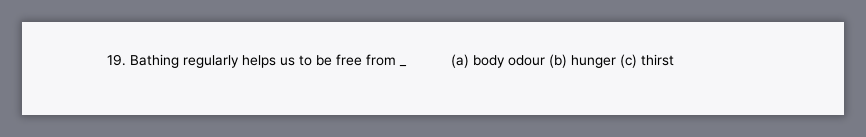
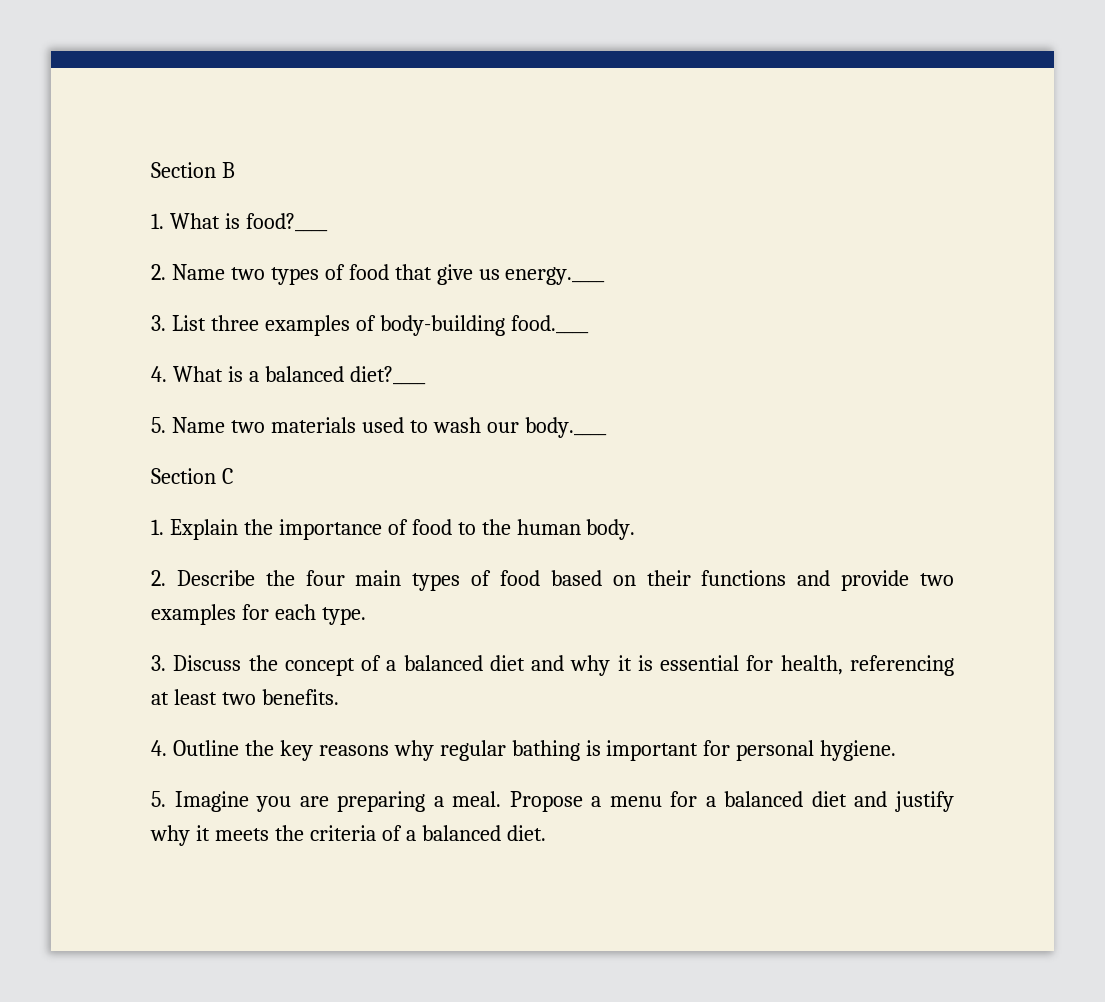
- 19. Bathing regularly helps us to be free from _ (a) body odour (b) hunger (c) thirst
+ Section B
+ 1. What is food?____
+ 2. Name two types of food that give us energy.____
+ 3. List three examples of body-building food.____
+ 4. What is a balanced diet?____
+ 5. Name two materials used to wash our body.____
+ Section C
+ 1. Explain the importance of food to the human body.
+ 2. Describe the four main types of food based on their functions and provide two examples for each type.
+ 3. Discuss the concept of a balanced diet and why it is essential for health, referencing at least two benefits.
+ 4. Outline the key reasons why regular bathing is important for personal hygiene.
+ 5. Imagine you are preparing a meal. Propose a menu for a balanced diet and justify why it meets the criteria of a balanced diet.

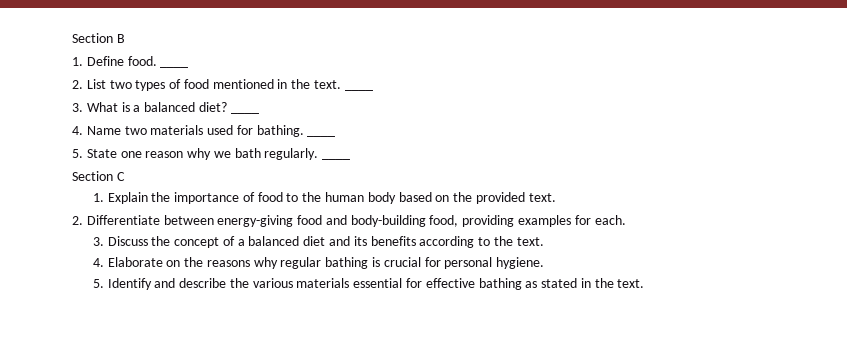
- 1. What is food?____
- 2. Name two types of food that give us energy.____
- 3. List three examples of body-building food.____
- 4. What is a balanced diet?____
- 5. Name two materials used to wash our body.____
+ 1. Define food. ____
+ 2. List two types of food mentioned in the text. ____
+ 3. What is a balanced diet? ____
+ 4. Name two materials used for bathing. ____
+ 5. State one reason why we bath regularly. ____
- 1. Explain the importance of food to the human body.
- 2. Describe the four main types of food based on their functions and provide two examples for each type.
+ 1. Explain the importance of food to the human body based on the provided text.
+ 2. Differentiate between energy-giving food and body-building food, providing examples for each.
- 3. Discuss the concept of a balanced diet and why it is essential for health, referencing at least two benefits.
- 4. Outline the key reasons why regular bathing is important for personal hygiene.
+ 3. Discuss the concept of a balanced diet and its benefits according to the text.
+ 4. Elaborate on the reasons why regular bathing is crucial for personal hygiene.
- 5. Imagine you are preparing a meal. Propose a menu for a balanced diet and justify why it meets the criteria of a balanced diet.
+ 5. Identify and describe the various materials essential for effective bathing as stated in the text.

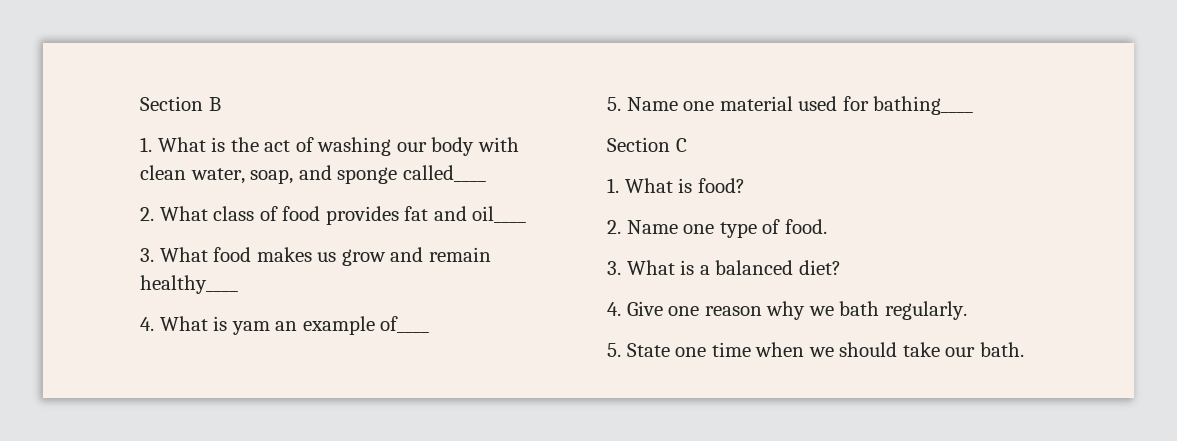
- 1. Define food. ____
- 2. List two types of food mentioned in the text. ____
+ 1. What is the act of washing our body with clean water, soap, and sponge called____
+ 2. What class of food provides fat and oil____
+ 3. What food makes us grow and remain healthy____
+ 4. What is yam an example of____
+ 5. Name one material used for bathing____
+ Section C
+ 1. What is food?
+ 2. Name one type of food.
- 3. What is a balanced diet? ____
- 4. Name two materials used for bathing. ____
- 5. State one reason why we bath regularly. ____
- Section C
- 1. Explain the importance of food to the human body based on the provided text.
- 2. Differentiate between energy-giving food and body-building food, providing examples for each.
- 3. Discuss the concept of a balanced diet and its benefits according to the text.
- 4. Elaborate on the reasons why regular bathing is crucial for personal hygiene.
- 5. Identify and describe the various materials essential for effective bathing as stated in the text.
+ 3. What is a balanced diet?
+ 4. Give one reason why we bath regularly.
+ 5. State one time when we should take our bath.

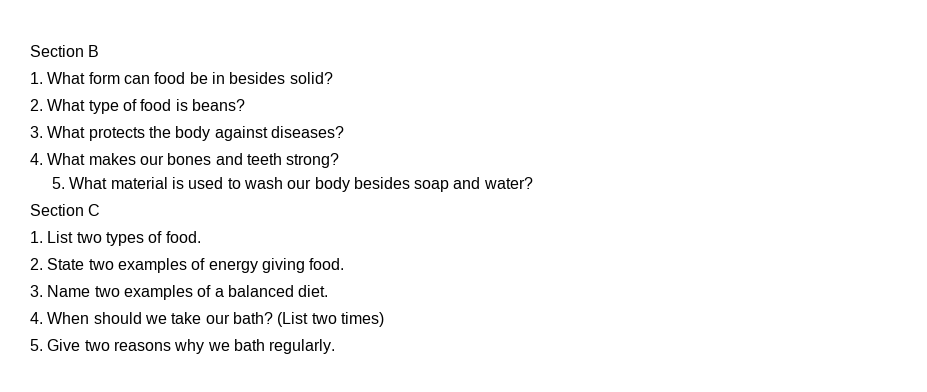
- 1. What is the act of washing our body with clean water, soap, and sponge called____
+ 1. What form can food be in besides solid?
- 2. What class of food provides fat and oil____
- 3. What food makes us grow and remain healthy____
- 4. What is yam an example of____
- 5. Name one material used for bathing____
+ 2. What type of food is beans?
+ 3. What protects the body against diseases?
+ 4. What makes our bones and teeth strong?
+ 5. What material is used to wash our body besides soap and water?
  Section C
- 1. What is food?
- 2. Name one type of food.
- 3. What is a balanced diet?
- 4. Give one reason why we bath regularly.
- 5. State one time when we should take our bath.
+ 1. List two types of food.
+ 2. State two examples of energy giving food.
+ 3. Name two examples of a balanced diet.
+ 4. When should we take our bath? (List two times)
+ 5. Give two reasons why we bath regularly.

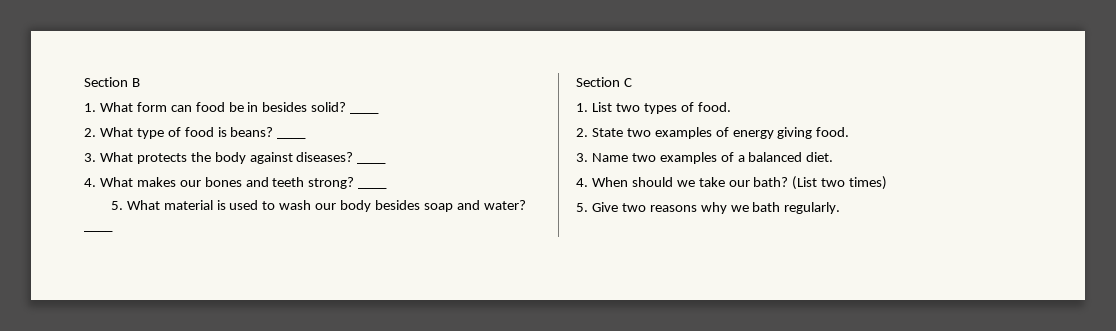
- 1. What form can food be in besides solid?
+ 1. What form can food be in besides solid? ____
- 2. What type of food is beans?
+ 2. What type of food is beans? ____
- 3. What protects the body against diseases?
+ 3. What protects the body against diseases? ____
- 4. What makes our bones and teeth strong?
+ 4. What makes our bones and teeth strong? ____
- 5. What material is used to wash our body besides soap and water?
+ 5. What material is used to wash our body besides soap and water? ____

